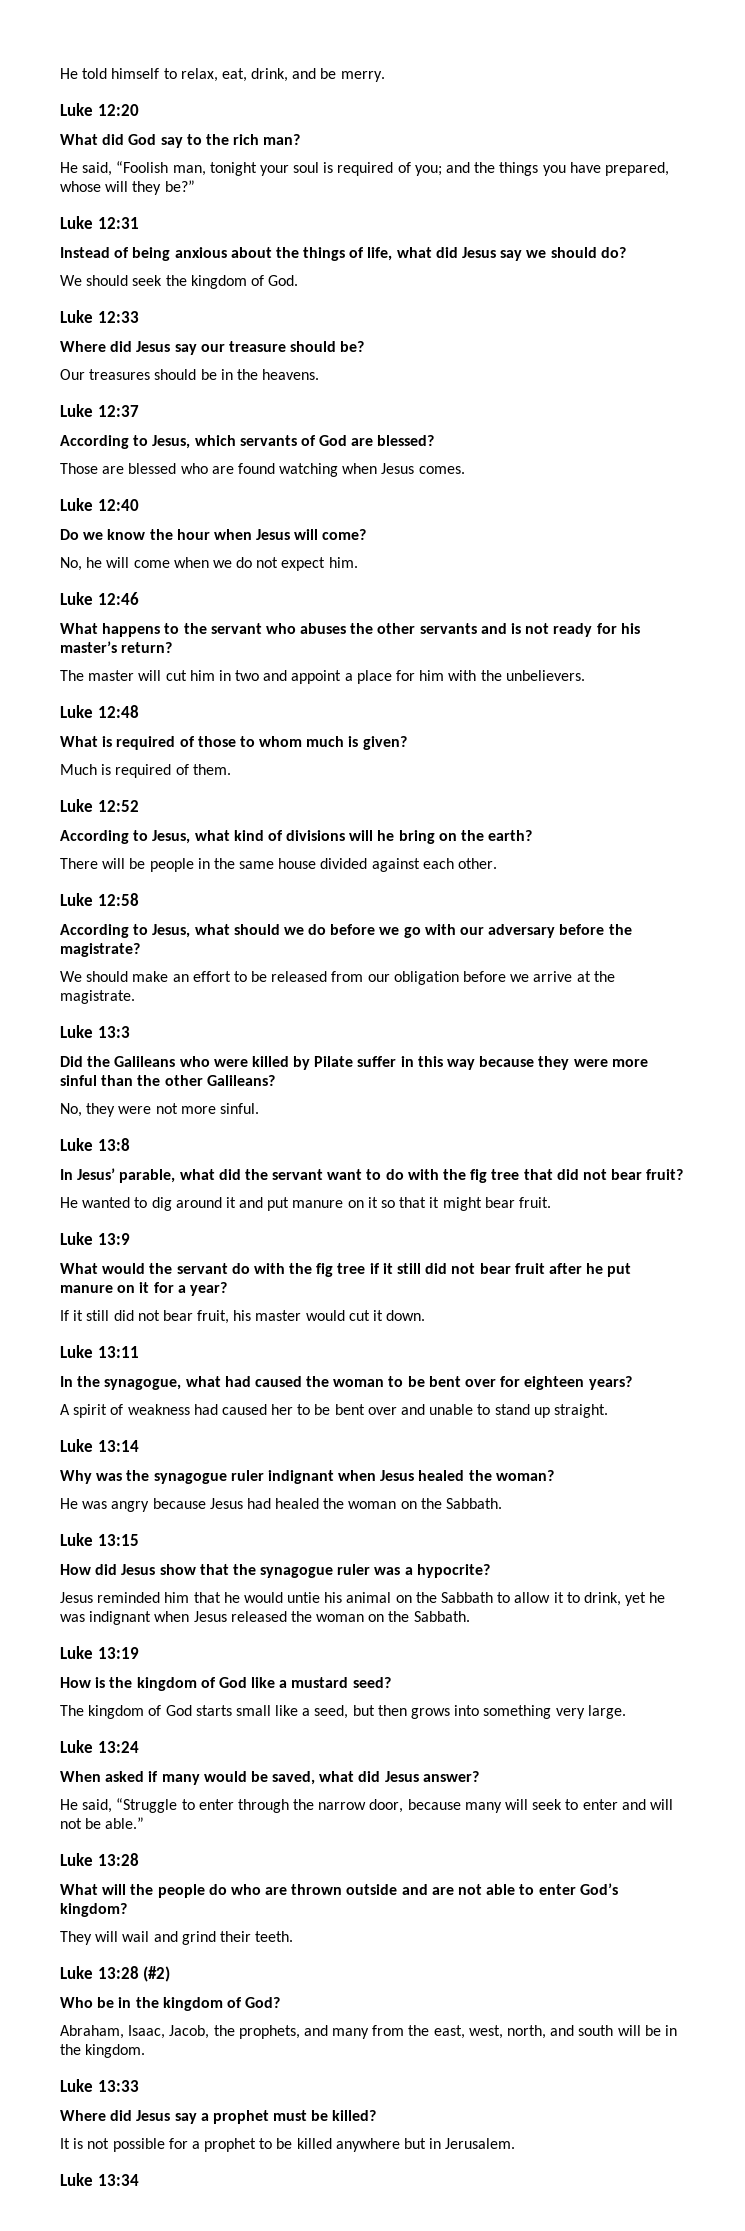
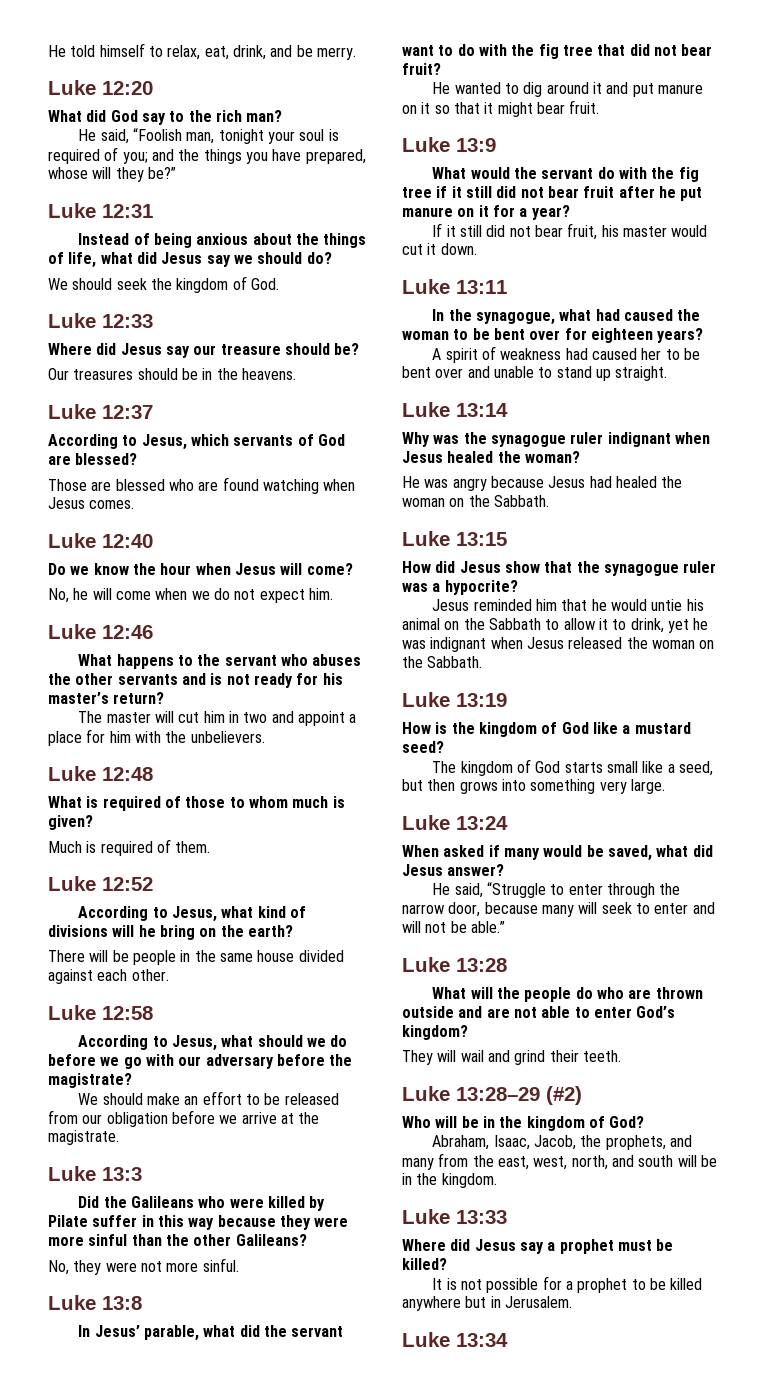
- Luke 13:28 (#2)
+ Luke 13:28–29 (#2)
- Who be in the kingdom of God?
+ Who will be in the kingdom of God?

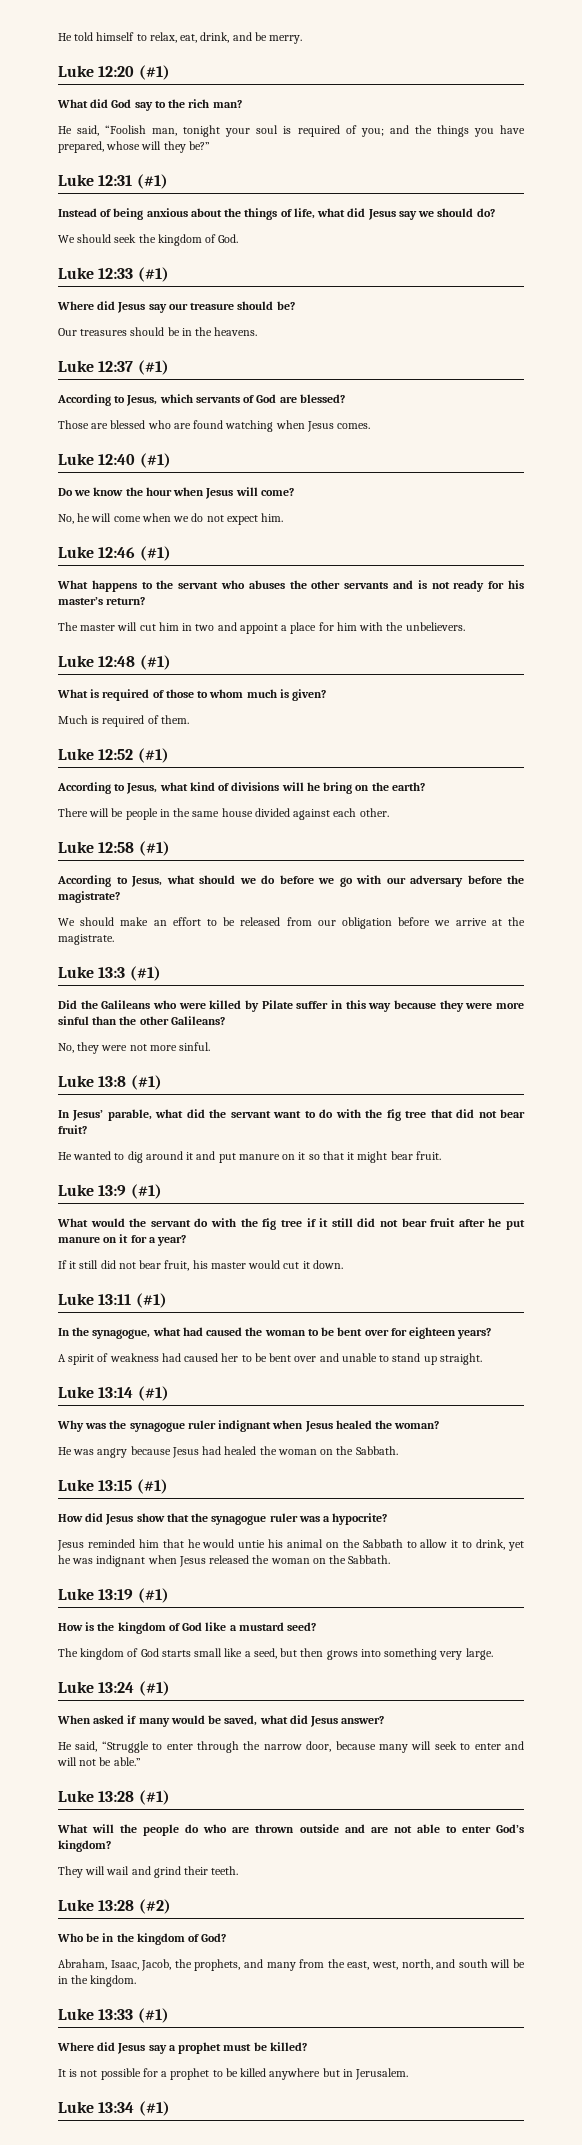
- Luke 12:20
+ Luke 12:20 (#1)
- Luke 12:31
+ Luke 12:31 (#1)
- Luke 12:33
+ Luke 12:33 (#1)
- Luke 12:37
+ Luke 12:37 (#1)
- Luke 12:40
+ Luke 12:40 (#1)
- Luke 12:46
+ Luke 12:46 (#1)
- Luke 12:48
+ Luke 12:48 (#1)
- Luke 12:52
+ Luke 12:52 (#1)
- Luke 12:58
+ Luke 12:58 (#1)
- Luke 13:3
+ Luke 13:3 (#1)
- Luke 13:8
+ Luke 13:8 (#1)
- Luke 13:9
+ Luke 13:9 (#1)
- Luke 13:11
+ Luke 13:11 (#1)
- Luke 13:14
+ Luke 13:14 (#1)
- Luke 13:15
+ Luke 13:15 (#1)
- Luke 13:19
+ Luke 13:19 (#1)
- Luke 13:24
+ Luke 13:24 (#1)
- Luke 13:28
+ Luke 13:28 (#1)
- Luke 13:28–29 (#2)
+ Luke 13:28 (#2)
- Who will be in the kingdom of God?
+ Who be in the kingdom of God?
- Luke 13:33
+ Luke 13:33 (#1)
- Luke 13:34
+ Luke 13:34 (#1)

